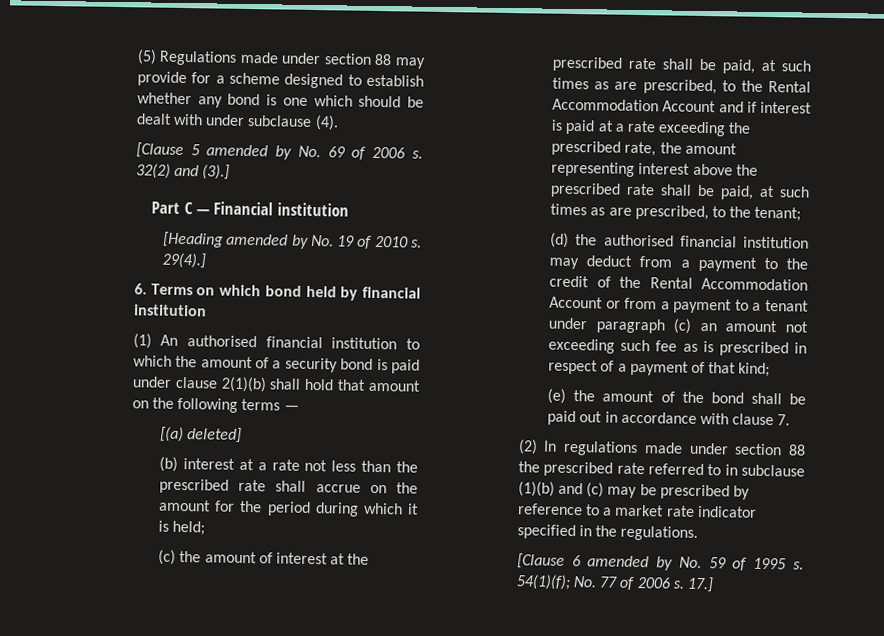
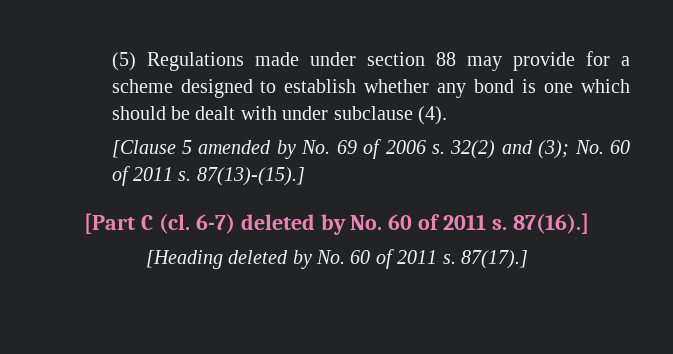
- 32(2) and (3).]
- Part C — Financial institution
+ 32(2) and (3); No. 60 of 2011 s. 87(13)-(15).]
+ [Part C (cl. 6-7) deleted by No. 60 of 2011 s. 87(16).]
- [Heading amended by No. 19 of 2010 s. 29(4).]
- 6. Terms on which bond held by financial institution
- (1) An authorised financial institution to which the amount of a security bond is paid under clause 2(1)(b) shall hold that amount on the following terms —
- [(a) deleted]
- (b) interest at a rate not less than the prescribed rate shall accrue on the amount for the period during which it is held;
- (c) the amount of interest at the prescribed rate shall be paid, at such times as are prescribed, to the Rental Accommodation Account and if interest is paid at a rate exceeding the prescribed rate, the amount representing interest above the prescribed rate shall be paid, at such times as are prescribed, to the tenant;
- (d) the authorised financial institution may deduct from a payment to the credit of the Rental Accommodation Account or from a payment to a tenant under paragraph (c) an amount not exceeding such fee as is prescribed in respect of a payment of that kind;
- (e) the amount of the bond shall be paid out in accordance with clause 7.
- (2) In regulations made under section 88 the prescribed rate referred to in subclause (1)(b) and (c) may be prescribed by reference to a market rate indicator specified in the regulations.
- [Clause 6 amended by No. 59 of 1995 s. 54(1)(f); No. 77 of 2006 s. 17.]
+ [Heading deleted by No. 60 of 2011 s. 87(17).]

